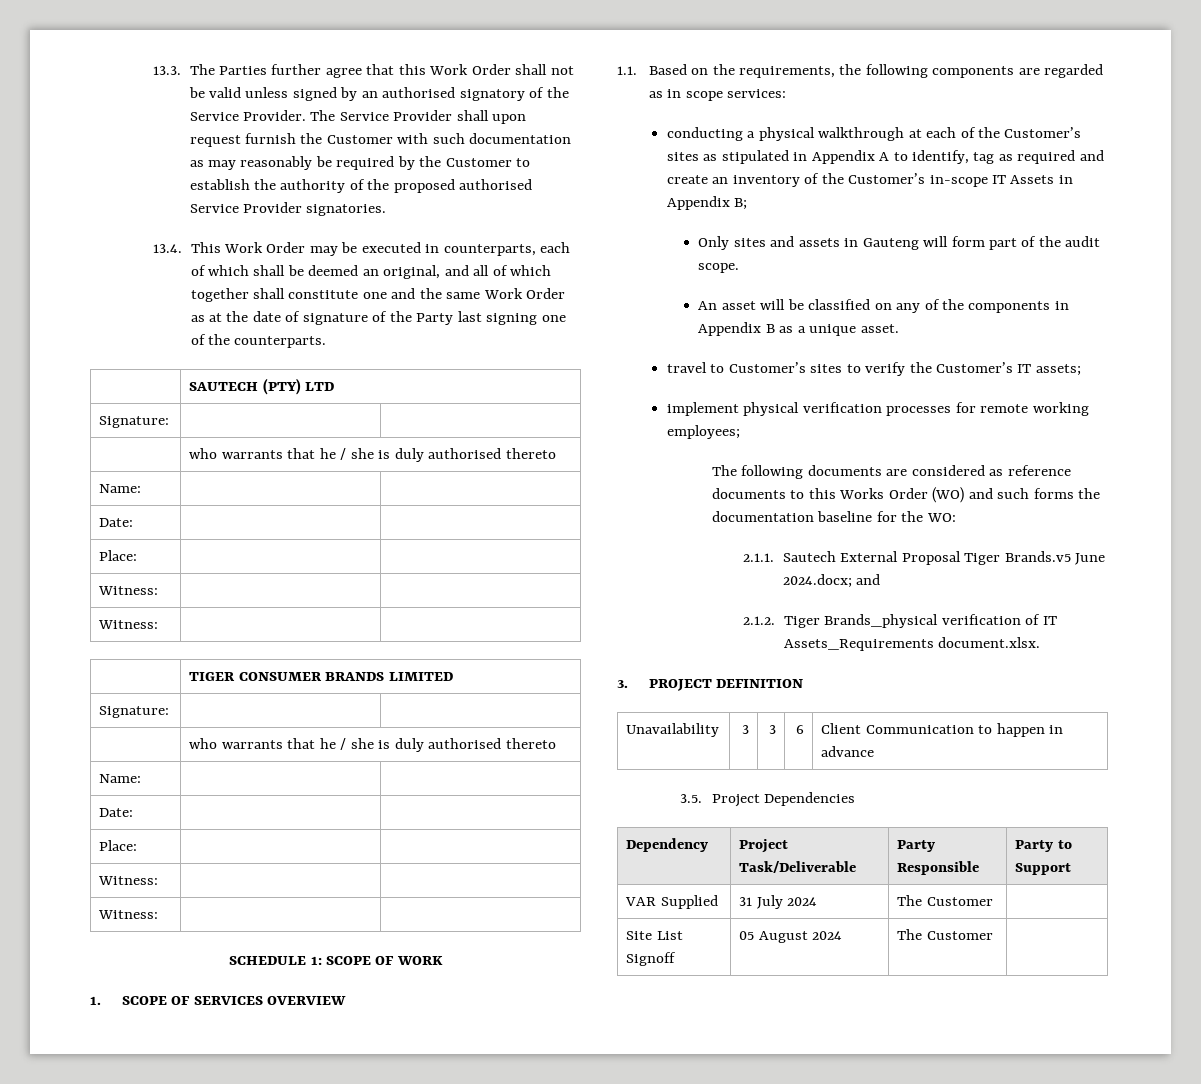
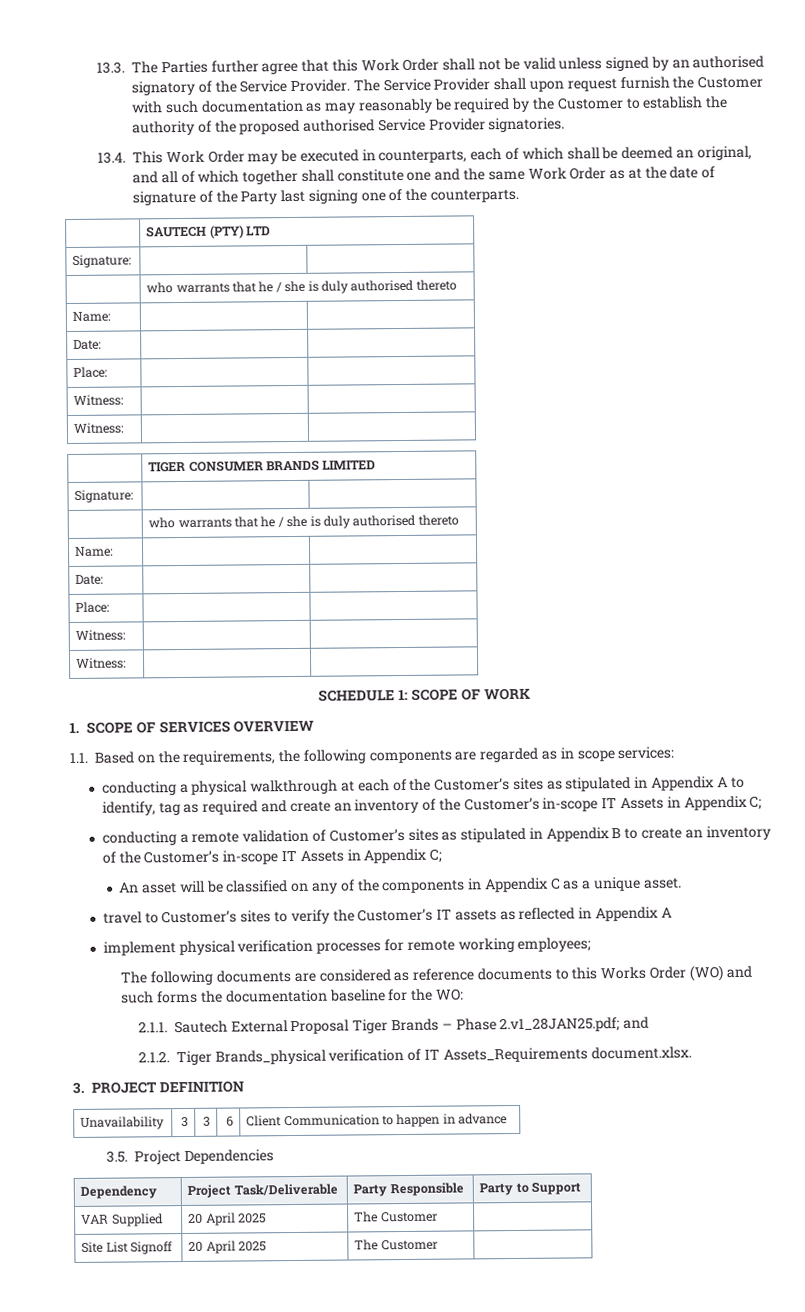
- conducting a physical walkthrough at each of the Customer’s sites as stipulated in Appendix A to identify, tag as required and create an inventory of the Customer’s in-scope IT Assets in Appendix B;
- Only sites and assets in Gauteng will form part of the audit scope.
+ conducting a physical walkthrough at each of the Customer’s sites as stipulated in Appendix A to identify, tag as required and create an inventory of the Customer’s in-scope IT Assets in Appendix C;
+ conducting a remote validation of Customer’s sites as stipulated in Appendix B to create an inventory of the Customer’s in-scope IT Assets in Appendix C;
- An asset will be classified on any of the components in Appendix B as a unique asset.
+ An asset will be classified on any of the components in Appendix C as a unique asset.
- travel to Customer’s sites to verify the Customer’s IT assets;
+ travel to Customer’s sites to verify the Customer’s IT assets as reflected in Appendix A
- 2.1.1. Sautech External Proposal Tiger Brands.v5 June 2024.docx; and
+ 2.1.1. Sautech External Proposal Tiger Brands – Phase 2.v1_28JAN25.pdf; and
- VAR Supplied | 31 July 2024 | The Customer |
+ VAR Supplied | 20 April 2025 | The Customer |
- Site List Signoff | 05 August 2024 | The Customer |
+ Site List Signoff | 20 April 2025 | The Customer |

